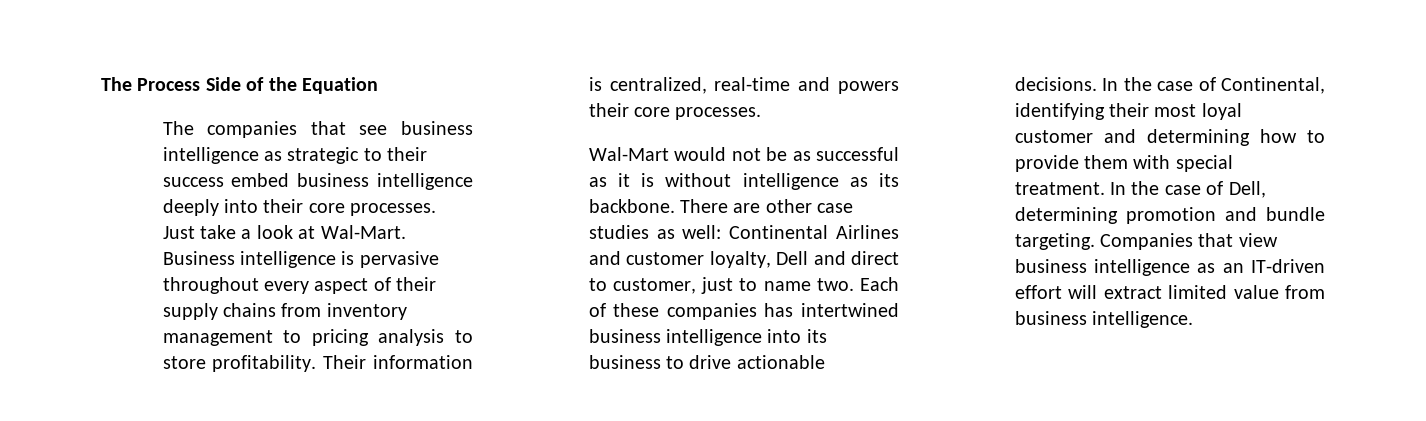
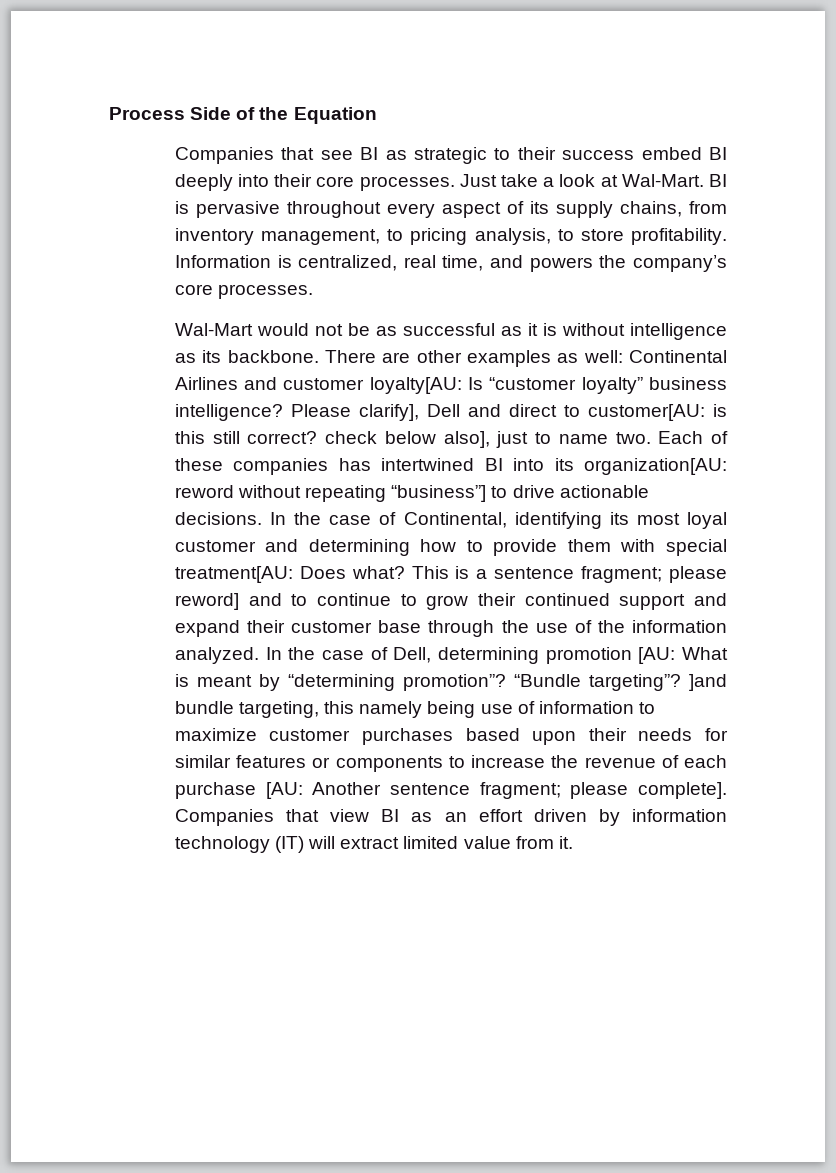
- The Process Side of the Equation
+ Process Side of the Equation
- The companies that see business intelligence as strategic to their success embed business intelligence deeply into their core processes.
+ Companies that see BI as strategic to their success embed BI deeply into their core processes.
- Business intelligence is pervasive throughout every aspect of their supply chains from inventory management to pricing analysis to store profitability.
+ BI is pervasive throughout every aspect of its supply chains, from inventory management, to pricing analysis, to store profitability.
- Their information is centralized, real-time and powers their core processes.
+ Information is centralized, real time, and powers the company’s core processes.
- There are other case studies as well: Continental Airlines and customer loyalty, Dell and direct to customer, just to name two.
+ There are other examples as well: Continental Airlines and customer loyalty[AU: Is “customer loyalty” business intelligence? Please clarify], Dell and direct to customer[AU: is this still correct? check below also], just to name two.
- Each of these companies has intertwined business intelligence into its business to drive actionable decisions.
+ Each of these companies has intertwined BI into its organization[AU: reword without repeating “business”] to drive actionable decisions.
- In the case of Continental, identifying their most loyal customer and determining how to provide them with special treatment.
+ In the case of Continental, identifying its most loyal customer and determining how to provide them with special treatment[AU: Does what? This is a sentence fragment; please reword] and to continue to grow their continued support and expand their customer base through the use of the information analyzed.
- In the case of Dell, determining promotion and bundle targeting. Companies that view business intelligence as an IT-driven effort will extract limited value from business intelligence.
+ In the case of Dell, determining promotion [AU: What is meant by “determining promotion”? “Bundle targeting”? ]and bundle targeting, this namely being use of information to maximize customer purchases based upon their needs for similar features or components to increase the revenue of each purchase [AU: Another sentence fragment; please complete]. Companies that view BI as an effort driven by information technology (IT) will extract limited value from it.

